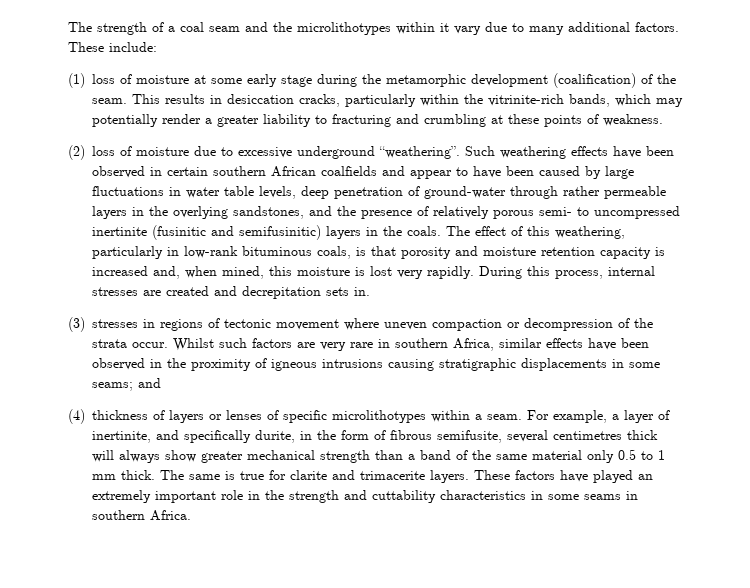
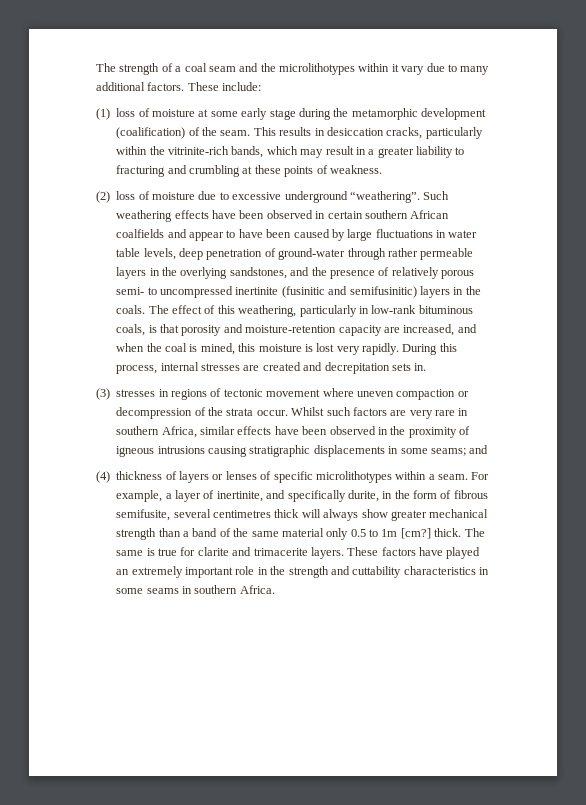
- This results in desiccation cracks, particularly within the vitrinite-rich bands, which may potentially render a greater liability to fracturing and crumbling at these points of weakness.
+ This results in desiccation cracks, particularly within the vitrinite-rich bands, which may result in a greater liability to fracturing and crumbling at these points of weakness.
- The effect of this weathering, particularly in low-rank bituminous coals, is that porosity and moisture retention capacity is increased and, when mined, this moisture is lost very rapidly.
+ The effect of this weathering, particularly in low-rank bituminous coals, is that porosity and moisture-retention capacity are increased, and when the coal is mined, this moisture is lost very rapidly.
- For example, a layer of inertinite, and specifically durite, in the form of fibrous semifusite, several centimetres thick will always show greater mechanical strength than a band of the same material only 0.5 to 1 mm thick.
+ For example, a layer of inertinite, and specifically durite, in the form of fibrous semifusite, several centimetres thick will always show greater mechanical strength than a band of the same material only 0.5 to 1m [cm?] thick.

